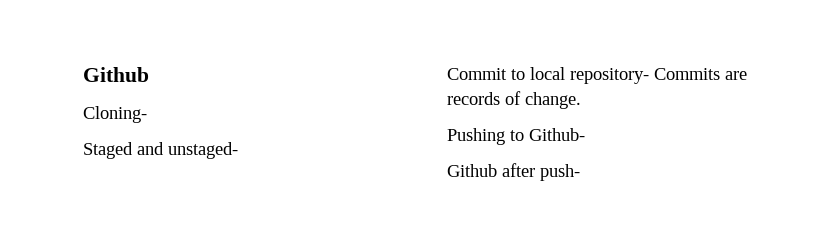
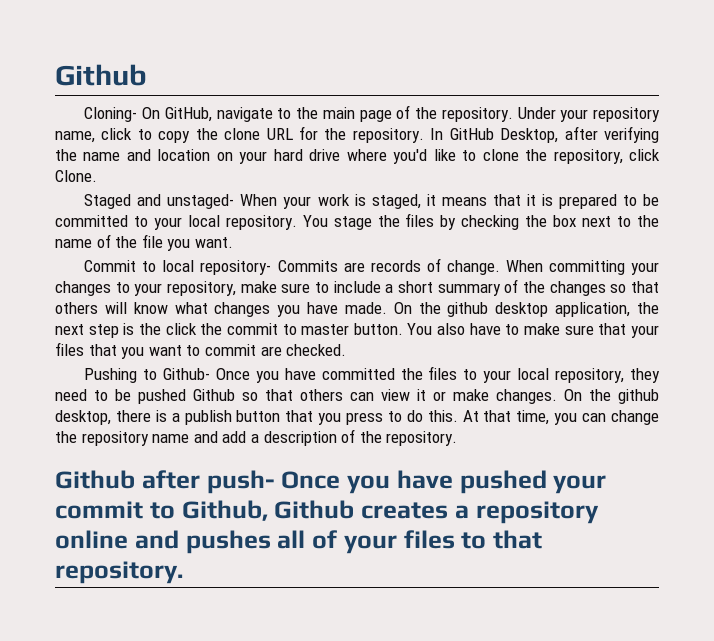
- Cloning-
- Staged and unstaged-
+ Cloning- On GitHub, navigate to the main page of the repository. Under your repository name, click to copy the clone URL for the repository. In GitHub Desktop, after verifying the name and location on your hard drive where you'd like to clone the repository, click Clone.
+ Staged and unstaged- When your work is staged, it means that it is prepared to be committed to your local repository. You stage the files by checking the box next to the name of the file you want.
- Commit to local repository- Commits are records of change.
- Pushing to Github-
- Github after push-
+ Commit to local repository- Commits are records of change. When committing your changes to your repository, make sure to include a short summary of the changes so that others will know what changes you have made. On the github desktop application, the next step is the click the commit to master button. You also have to make sure that your files that you want to commit are checked.
+ Pushing to Github- Once you have committed the files to your local repository, they need to be pushed Github so that others can view it or make changes. On the github desktop, there is a publish button that you press to do this. At that time, you can change the repository name and add a description of the repository.
+ Github after push- Once you have pushed your commit to Github, Github creates a repository online and pushes all of your files to that repository.

